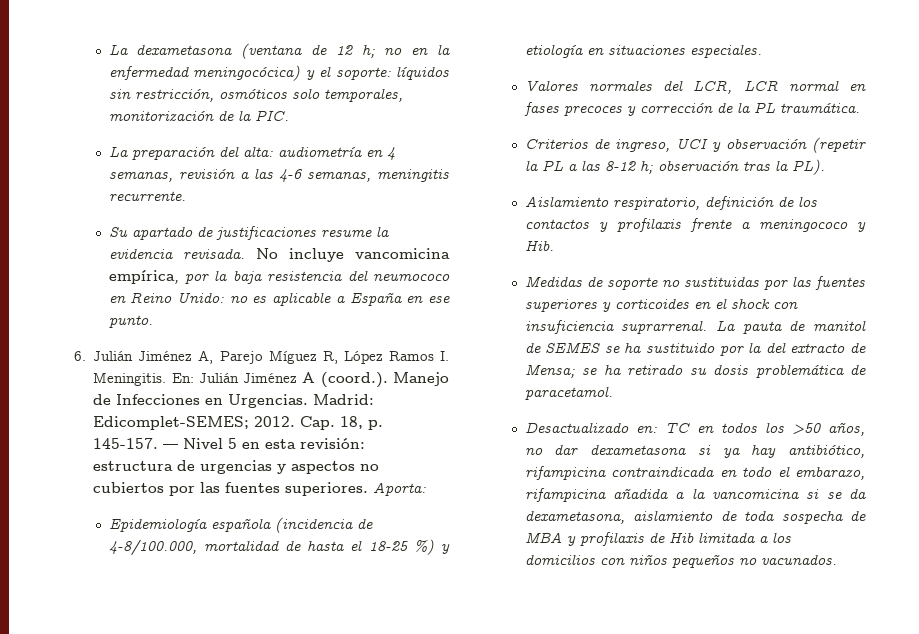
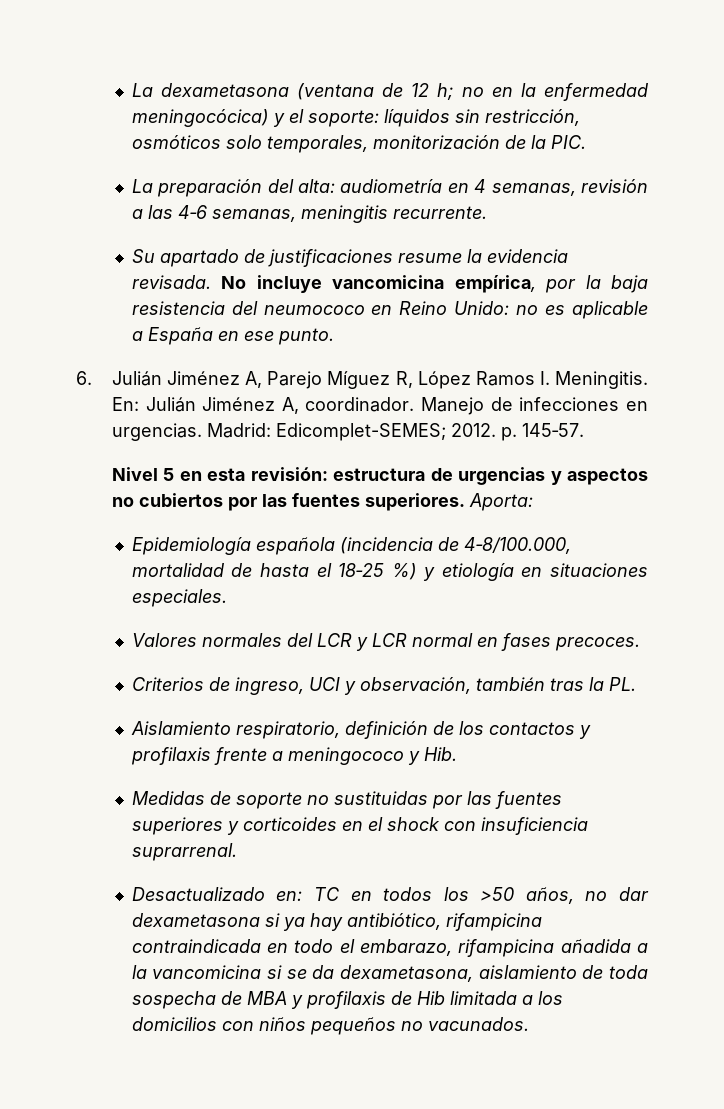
- En: Julián Jiménez A (coord.). Manejo de Infecciones en Urgencias. Madrid: Edicomplet-SEMES; 2012. Cap. 18, p. 145‑157. — Nivel 5 en esta revisión: estructura de urgencias y aspectos no cubiertos por las fuentes superiores.
+ En: Julián Jiménez A, coordinador. Manejo de infecciones en urgencias. Madrid: Edicomplet-SEMES; 2012. p. 145‑57.
+ Nivel 5 en esta revisión: estructura de urgencias y aspectos no cubiertos por las fuentes superiores.
- Valores normales del LCR, LCR normal en fases precoces y corrección de la PL traumática.
+ Valores normales del LCR y LCR normal en fases precoces.
- Criterios de ingreso, UCI y observación (repetir la PL a las 8‑12 h; observación tras la PL).
+ Criterios de ingreso, UCI y observación, también tras la PL.
- La pauta de manitol de SEMES se ha sustituido por la del extracto de Mensa; se ha retirado su dosis problemática de paracetamol.

